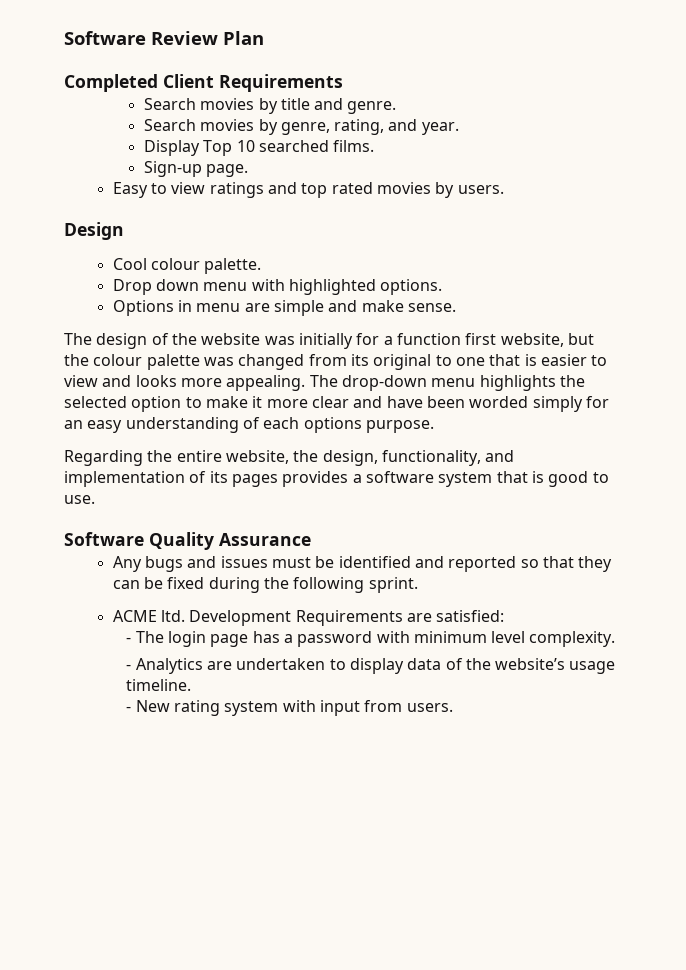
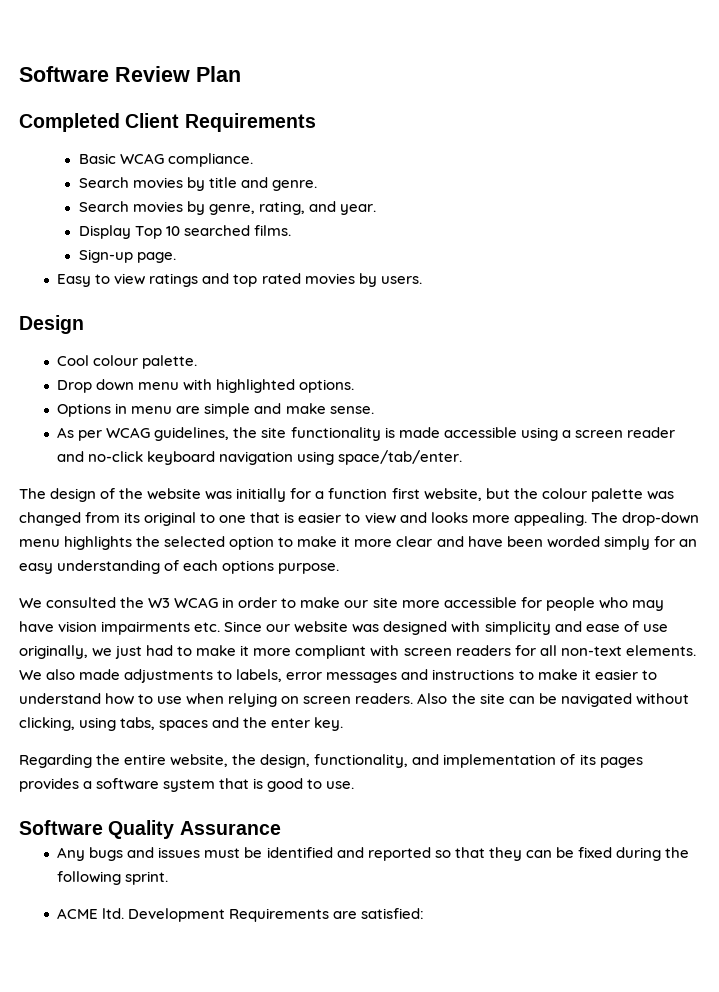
+ Basic WCAG compliance.
+ As per WCAG guidelines, the site functionality is made accessible using a screen reader and no-click keyboard navigation using space/tab/enter.
+ We consulted the W3 WCAG in order to make our site more accessible for people who may have vision impairments etc. Since our website was designed with simplicity and ease of use originally, we just had to make it more compliant with screen readers for all non-text elements. We also made adjustments to labels, error messages and instructions to make it easier to understand how to use when relying on screen readers. Also the site can be navigated without clicking, using tabs, spaces and the enter key.
- - The login page has a password with minimum level complexity.
- - Analytics are undertaken to display data of the website’s usage timeline.
- - New rating system with input from users.

